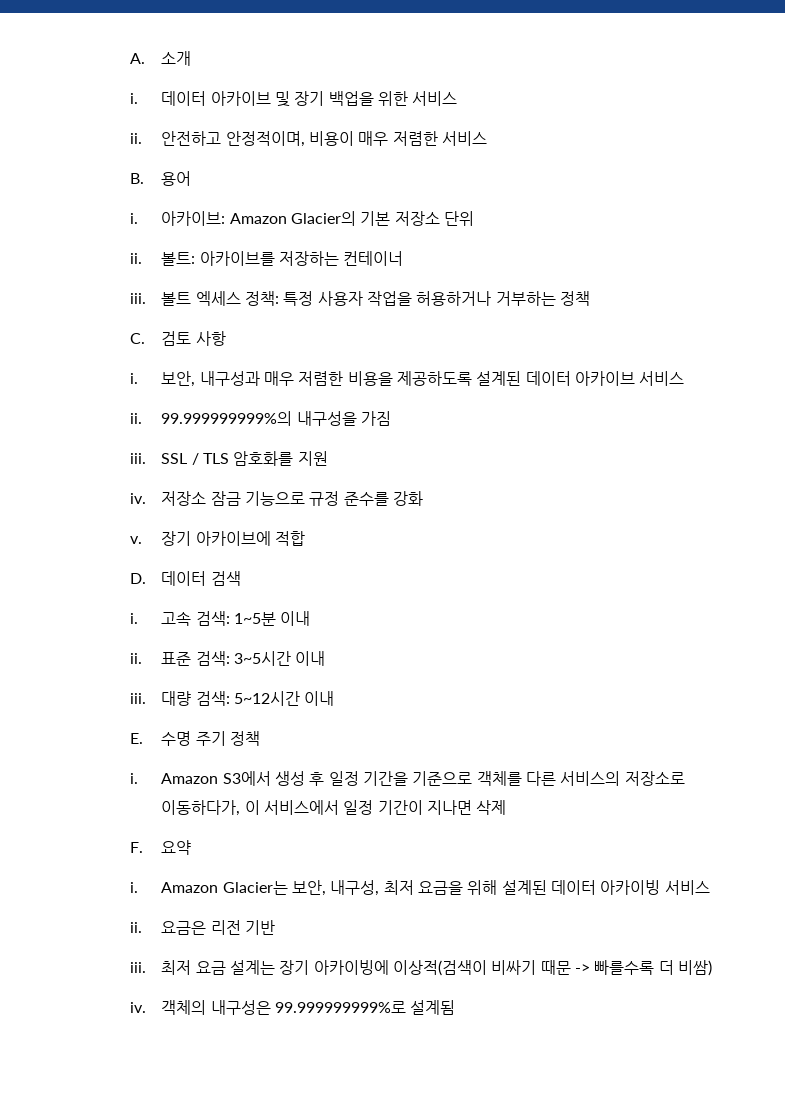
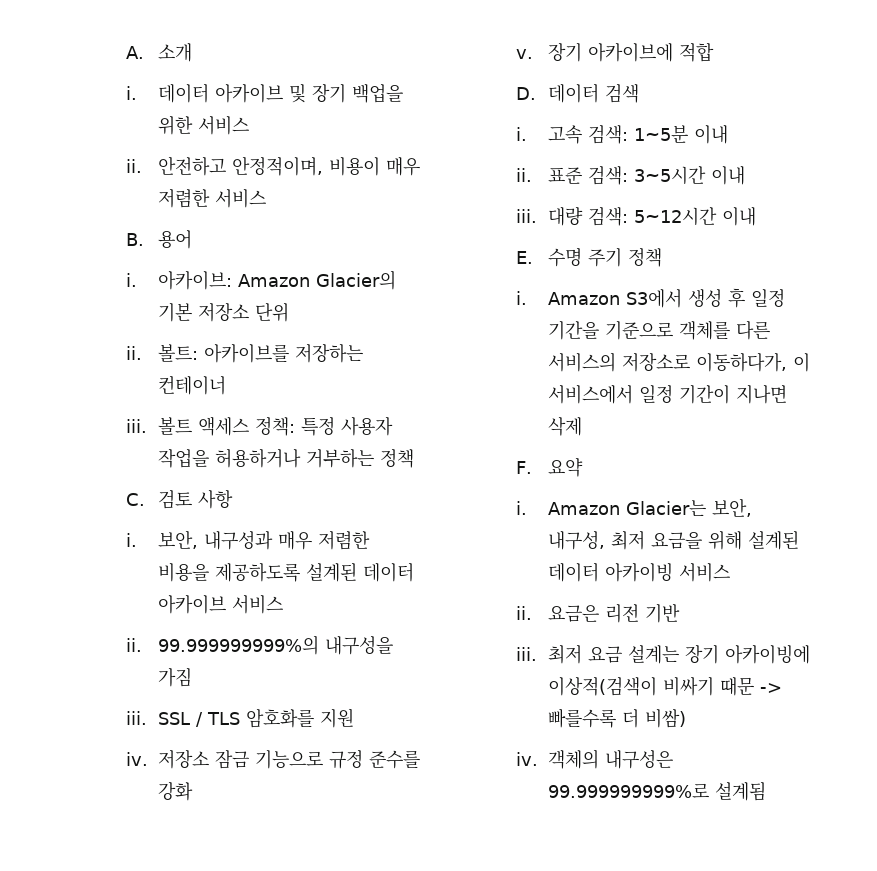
- 볼트 엑세스 정책: 특정 사용자 작업을 허용하거나 거부하는 정책
+ 볼트 액세스 정책: 특정 사용자 작업을 허용하거나 거부하는 정책

